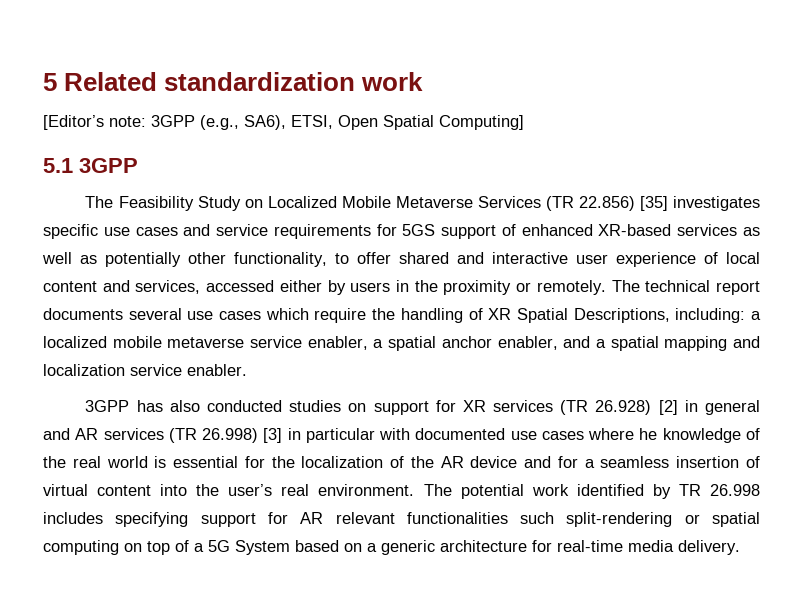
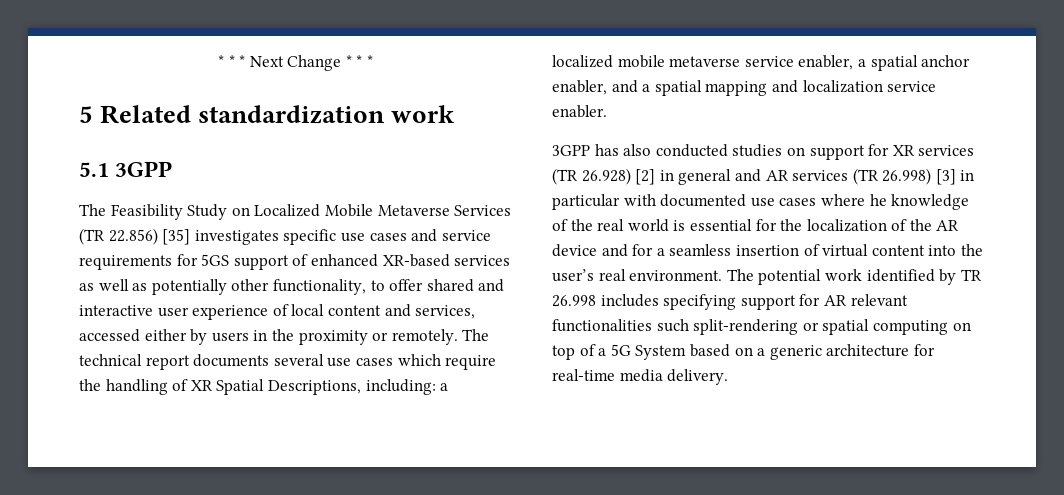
+ * * * Next Change * * *
  5 Related standardization work
- [Editor’s note: 3GPP (e.g., SA6), ETSI, Open Spatial Computing]

